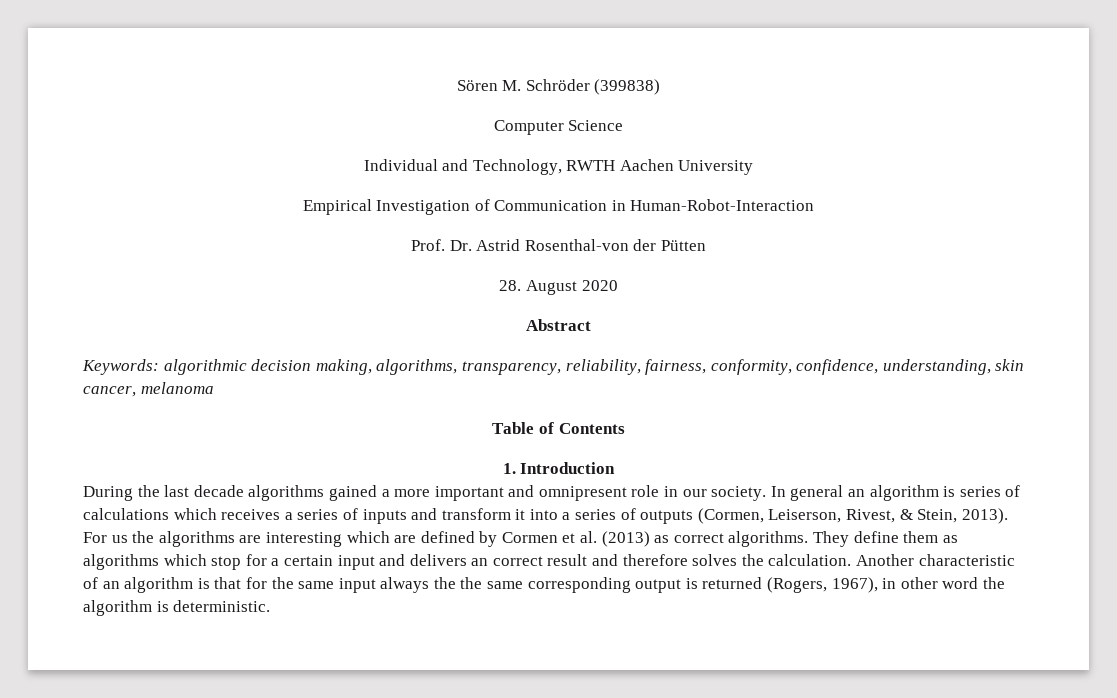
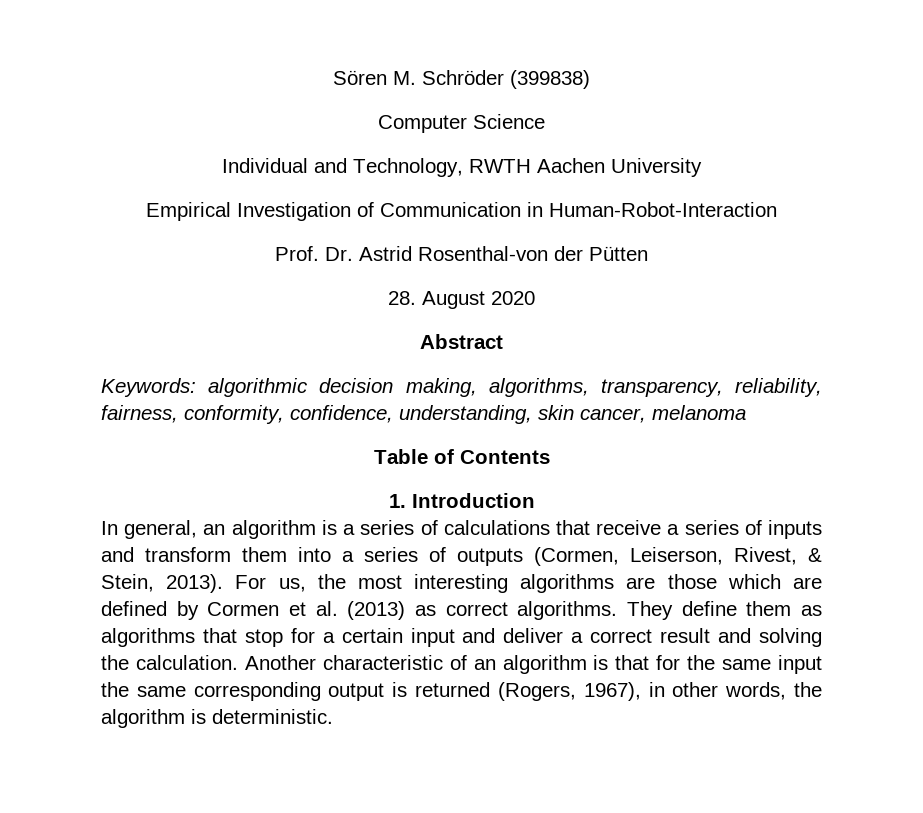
- During the last decade algorithms gained a more important and omnipresent role in our society. In general an algorithm is series of calculations which receives a series of inputs and transform it into a series of outputs (Cormen, Leiserson, Rivest, & Stein, 2013).
+ In general, an algorithm is a series of calculations that receive a series of inputs and transform them into a series of outputs (Cormen, Leiserson, Rivest, & Stein, 2013).
- For us the algorithms are interesting which are defined by Cormen et al. (2013) as correct algorithms.
+ For us, the most interesting algorithms are those which are defined by Cormen et al. (2013) as correct algorithms.
- They define them as algorithms which stop for a certain input and delivers an correct result and therefore solves the calculation.
+ They define them as algorithms that stop for a certain input and deliver a correct result and solving the calculation.
- Another characteristic of an algorithm is that for the same input always the the same corresponding output is returned (Rogers, 1967), in other word the algorithm is deterministic.
+ Another characteristic of an algorithm is that for the same input the same corresponding output is returned (Rogers, 1967), in other words, the algorithm is deterministic.

